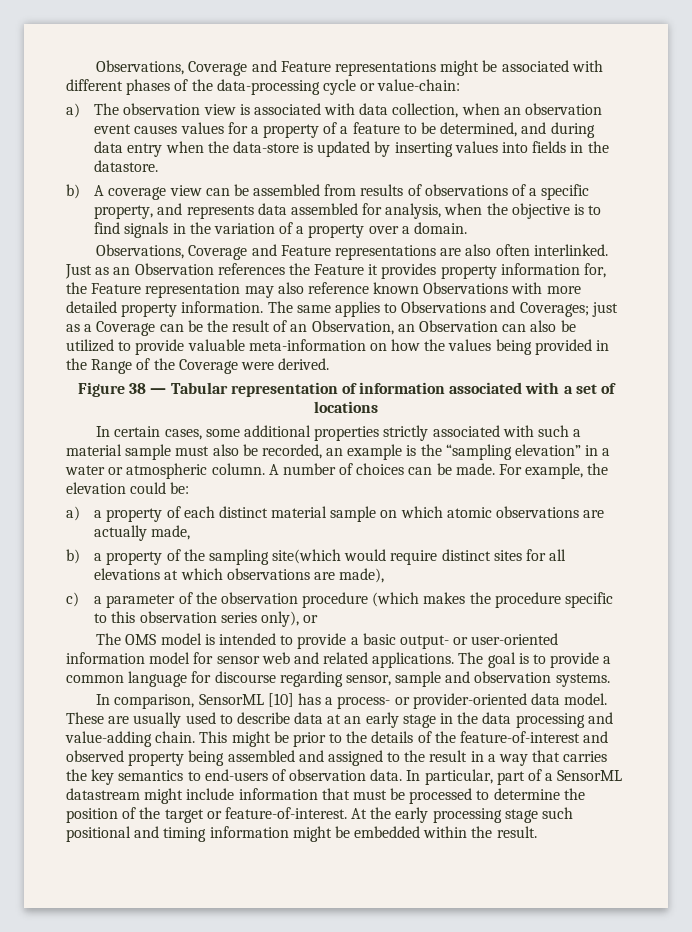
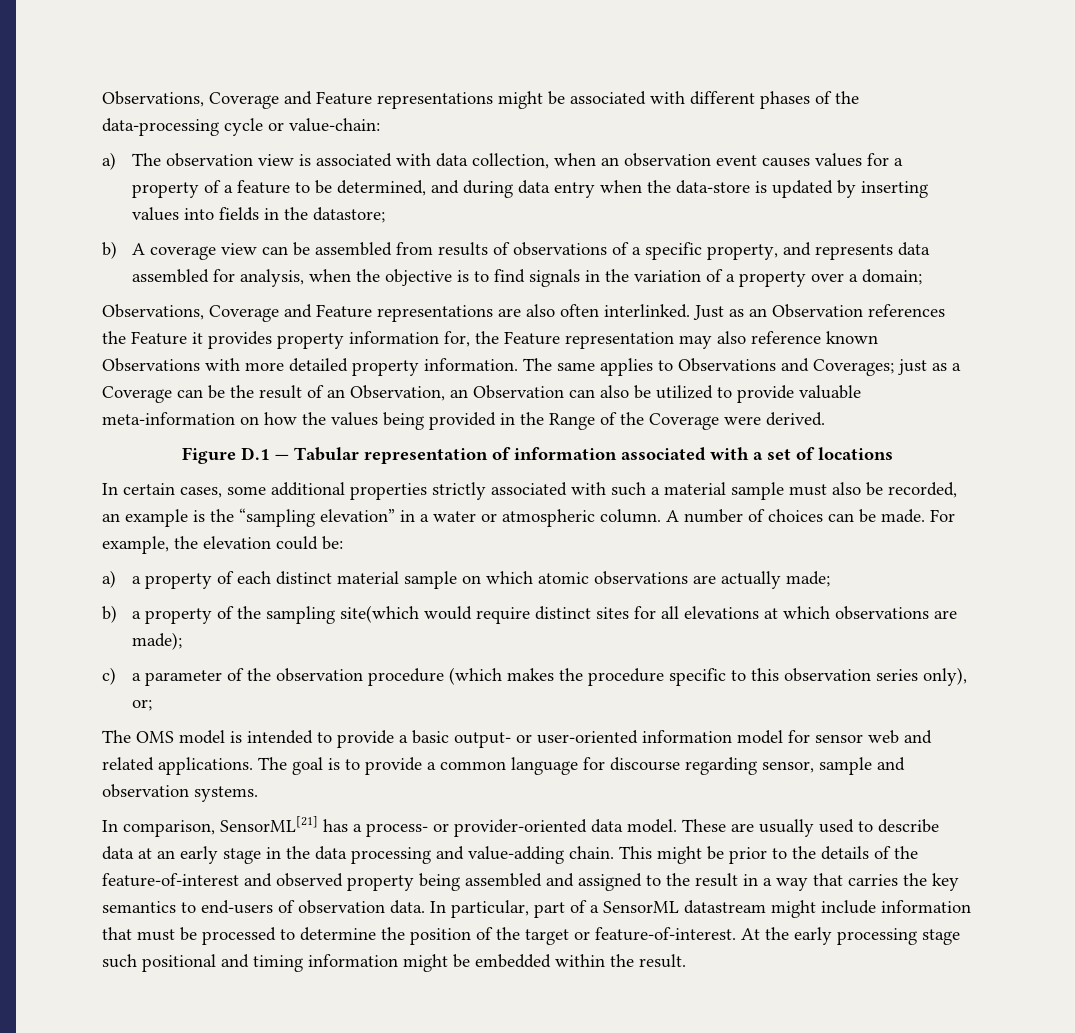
- a) The observation view is associated with data collection, when an observation event causes values for a property of a feature to be determined, and during data entry when the data-store is updated by inserting values into fields in the datastore.
+ a) The observation view is associated with data collection, when an observation event causes values for a property of a feature to be determined, and during data entry when the data-store is updated by inserting values into fields in the datastore;
- b) A coverage view can be assembled from results of observations of a specific property, and represents data assembled for analysis, when the objective is to find signals in the variation of a property over a domain.
+ b) A coverage view can be assembled from results of observations of a specific property, and represents data assembled for analysis, when the objective is to find signals in the variation of a property over a domain;
- Figure 38 — Tabular representation of information associated with a set of locations
+ Figure D.1 — Tabular representation of information associated with a set of locations
- a) a property of each distinct material sample on which atomic observations are actually made,
+ a) a property of each distinct material sample on which atomic observations are actually made;
- b) a property of the sampling site(which would require distinct sites for all elevations at which observations are made),
+ b) a property of the sampling site(which would require distinct sites for all elevations at which observations are made);
- c) a parameter of the observation procedure (which makes the procedure specific to this observation series only), or
+ c) a parameter of the observation procedure (which makes the procedure specific to this observation series only), or;
- In comparison, SensorML [10] has a process- or provider-oriented data model.
+ In comparison, SensorML[21] has a process- or provider-oriented data model.

